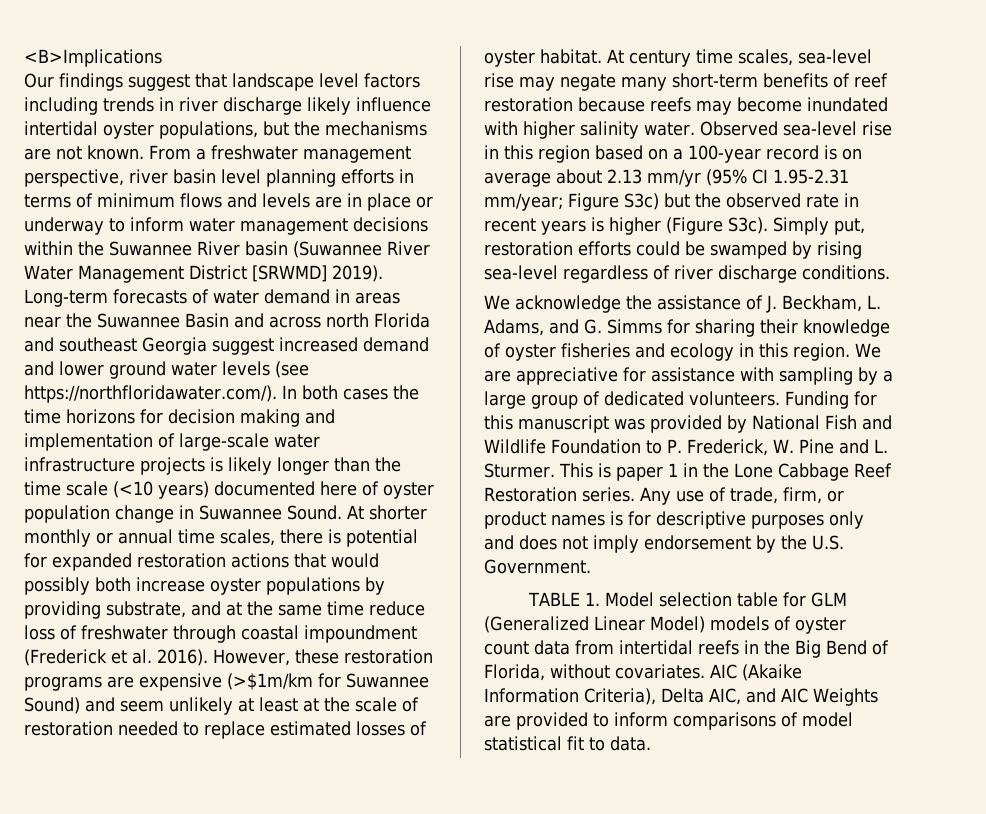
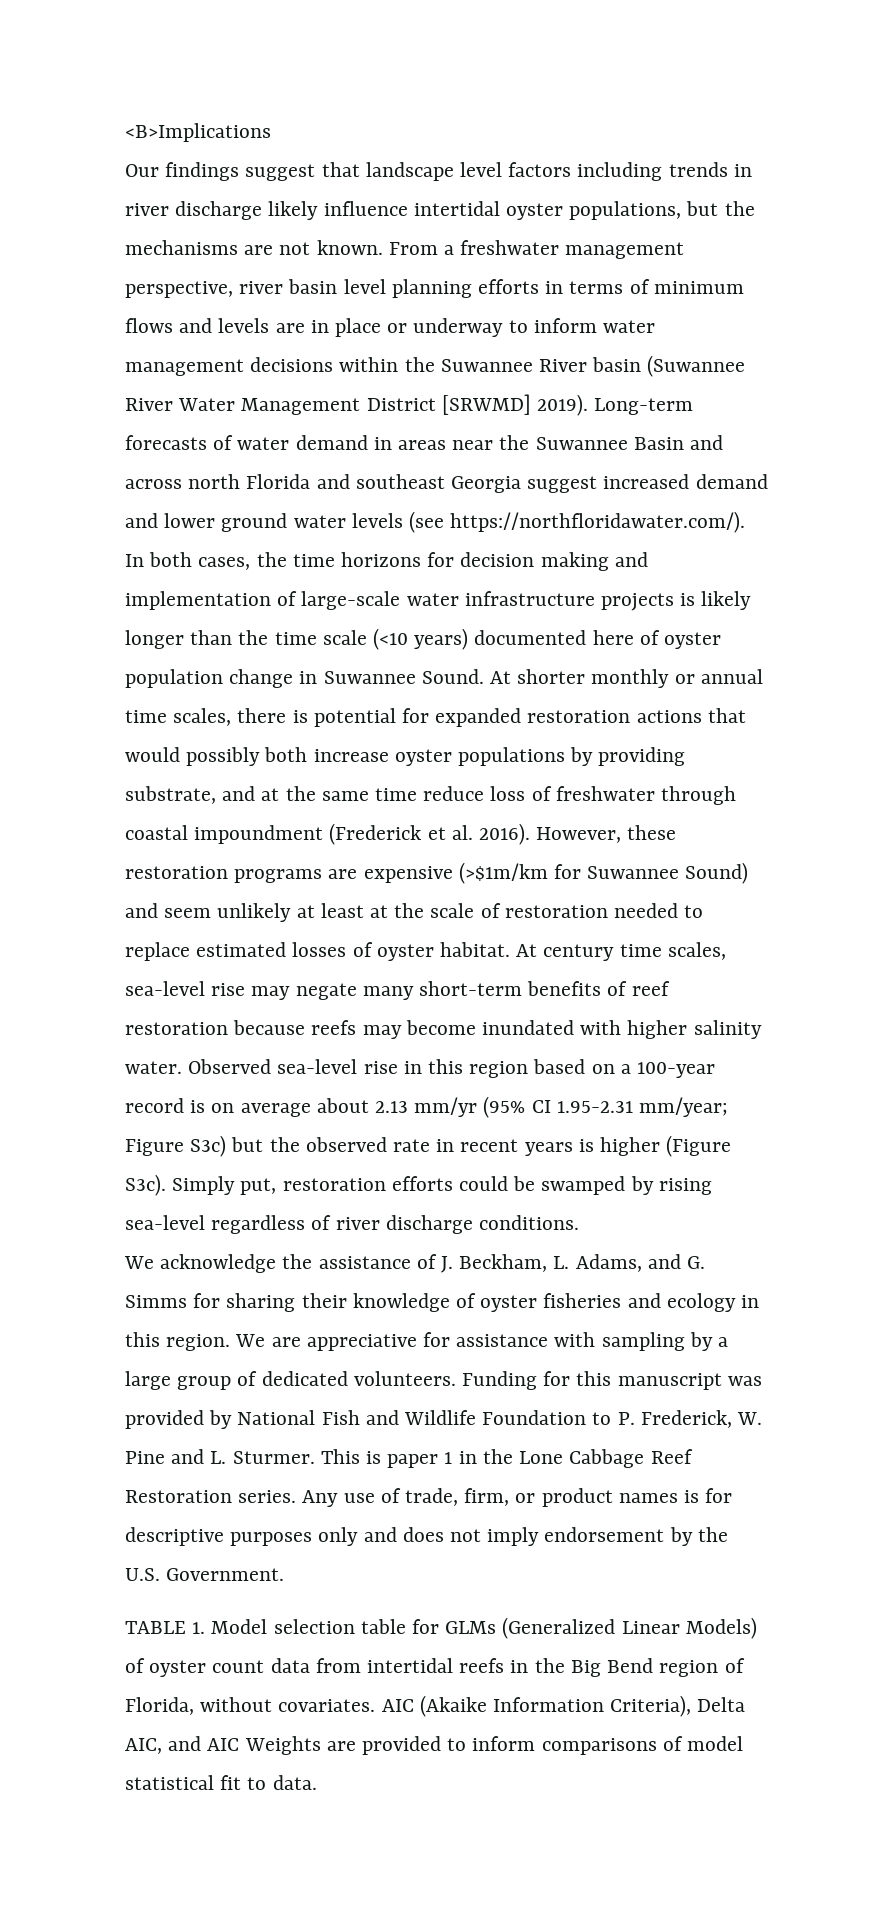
- Long-term forecasts of water demand in areas near the Suwannee Basin and across north Florida and southeast Georgia suggest increased demand and lower ground water levels (see https://northfloridawater.com/). In both cases the time horizons for decision making and implementation of large-scale water infrastructure projects is likely longer than the time scale (<10 years) documented here of oyster population change in Suwannee Sound.
+ Long-term forecasts of water demand in areas near the Suwannee Basin and across north Florida and southeast Georgia suggest increased demand and lower ground water levels (see https://northfloridawater.com/). In both cases, the time horizons for decision making and implementation of large-scale water infrastructure projects is likely longer than the time scale (<10 years) documented here of oyster population change in Suwannee Sound.
- TABLE 1. Model selection table for GLM (Generalized Linear Model) models of oyster count data from intertidal reefs in the Big Bend of Florida, without covariates.
+ TABLE 1. Model selection table for GLMs (Generalized Linear Models) of oyster count data from intertidal reefs in the Big Bend region of Florida, without covariates.

